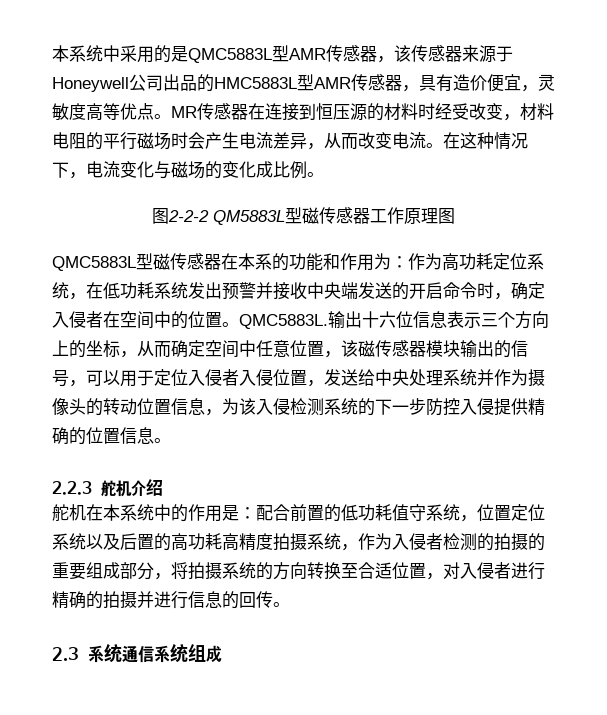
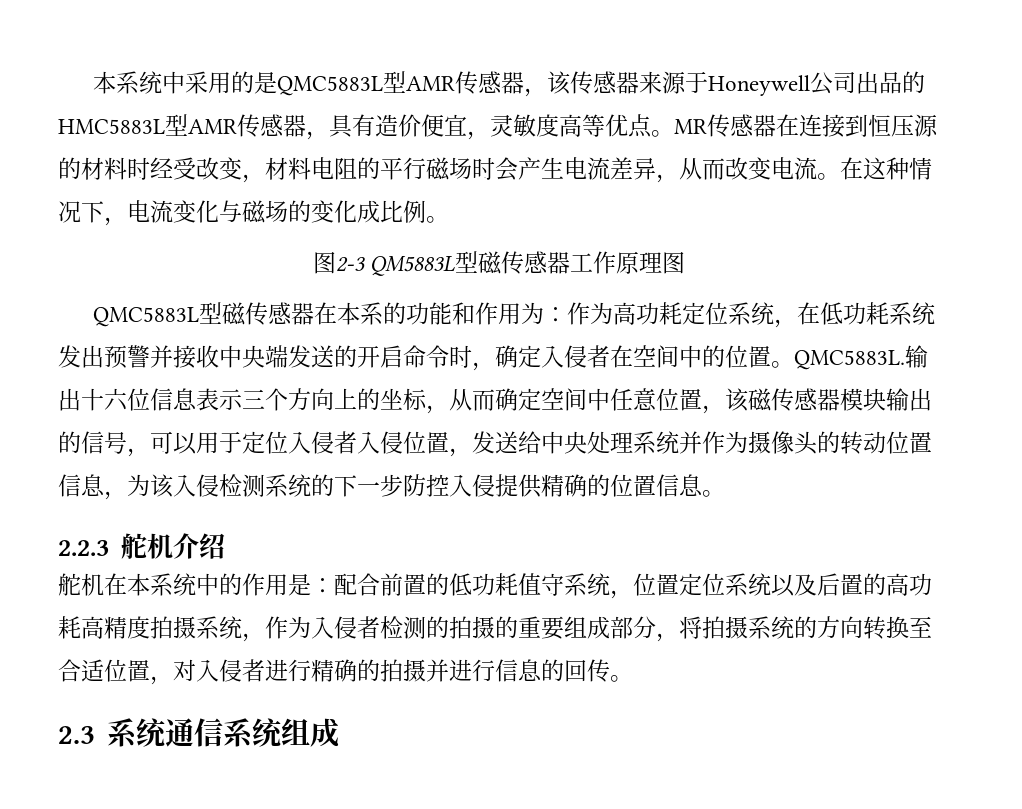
- 图2-2-2 QM5883L型磁传感器工作原理图
+ 图2-3 QM5883L型磁传感器工作原理图

